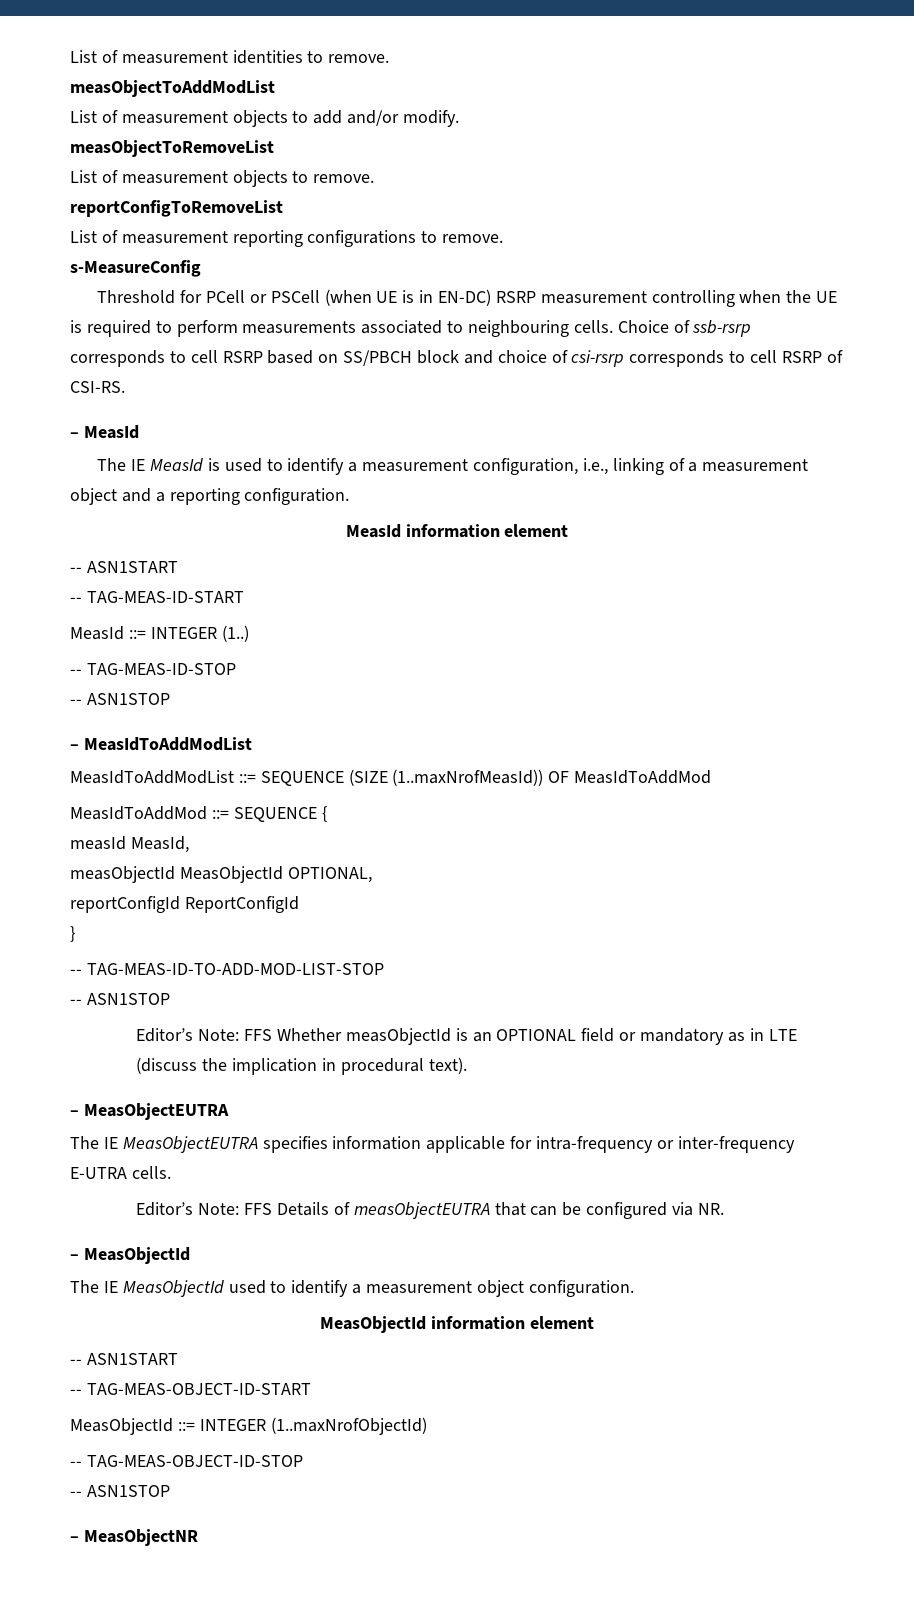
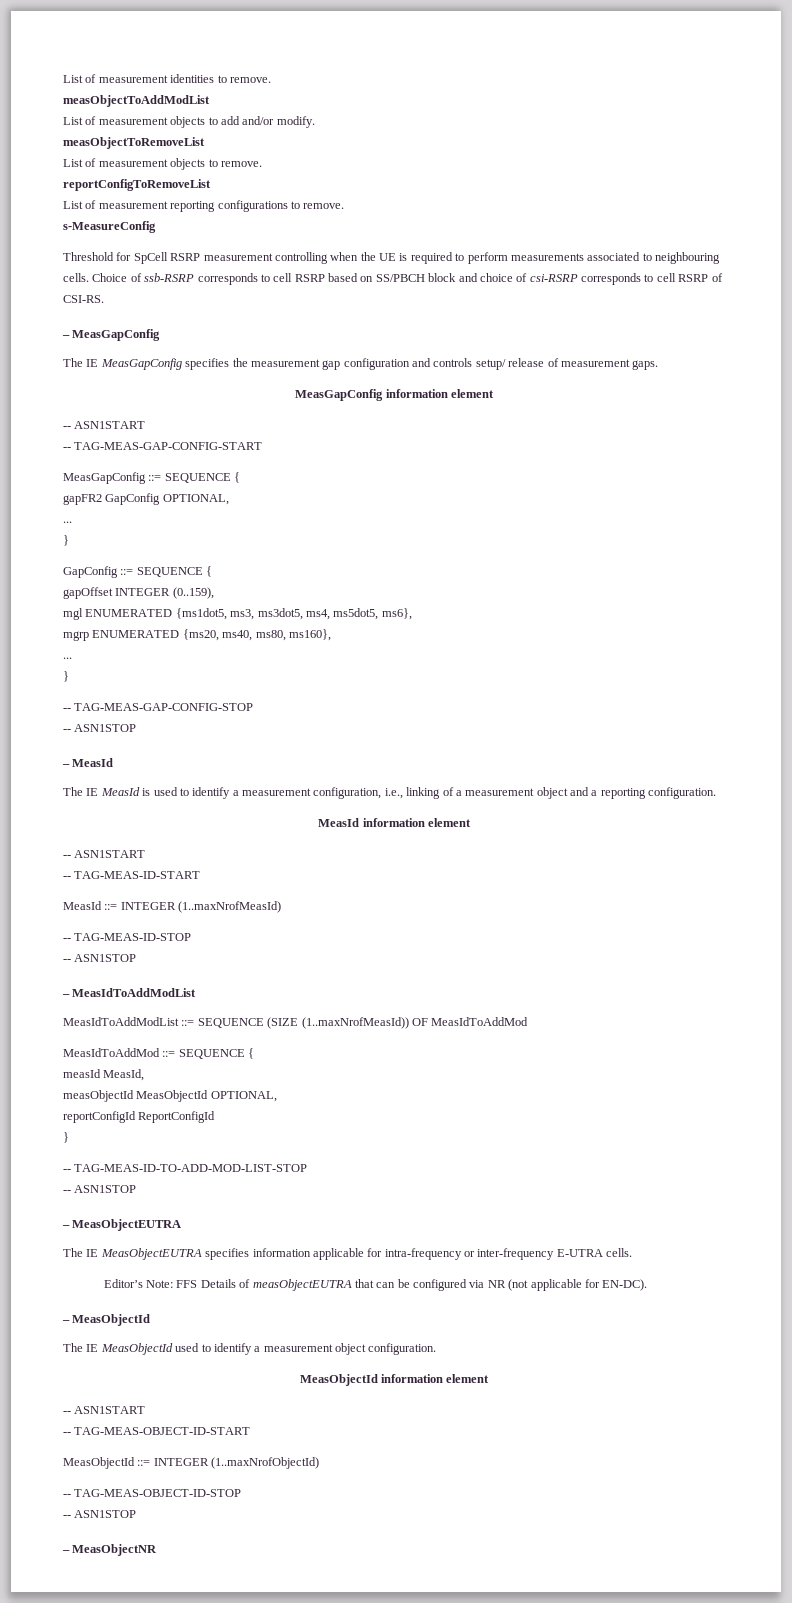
- Threshold for PCell or PSCell (when UE is in EN-DC) RSRP measurement controlling when the UE is required to perform measurements associated to neighbouring cells.
+ Threshold for SpCell RSRP measurement controlling when the UE is required to perform measurements associated to neighbouring cells.
- Choice of ssb-rsrp corresponds to cell RSRP based on SS/PBCH block and choice of csi-rsrp corresponds to cell RSRP of CSI-RS.
+ Choice of ssb-RSRP corresponds to cell RSRP based on SS/PBCH block and choice of csi-RSRP corresponds to cell RSRP of CSI-RS.
+ – MeasGapConfig
+ The IE MeasGapConfig specifies the measurement gap configuration and controls setup/ release of measurement gaps.
+ MeasGapConfig information element
+ -- ASN1START
+ -- TAG-MEAS-GAP-CONFIG-START
+ MeasGapConfig ::= SEQUENCE {
+ gapFR2 GapConfig OPTIONAL,
+ ...
+ }
+ GapConfig ::= SEQUENCE {
+ gapOffset INTEGER (0..159),
+ mgl ENUMERATED {ms1dot5, ms3, ms3dot5, ms4, ms5dot5, ms6},
+ mgrp ENUMERATED {ms20, ms40, ms80, ms160},
+ ...
+ }
+ -- TAG-MEAS-GAP-CONFIG-STOP
+ -- ASN1STOP
- MeasId ::= INTEGER (1..)
+ MeasId ::= INTEGER (1..maxNrofMeasId)
- Editor’s Note: FFS Whether measObjectId is an OPTIONAL field or mandatory as in LTE (discuss the implication in procedural text).
- Editor’s Note: FFS Details of measObjectEUTRA that can be configured via NR.
+ Editor’s Note: FFS Details of measObjectEUTRA that can be configured via NR (not applicable for EN-DC).

